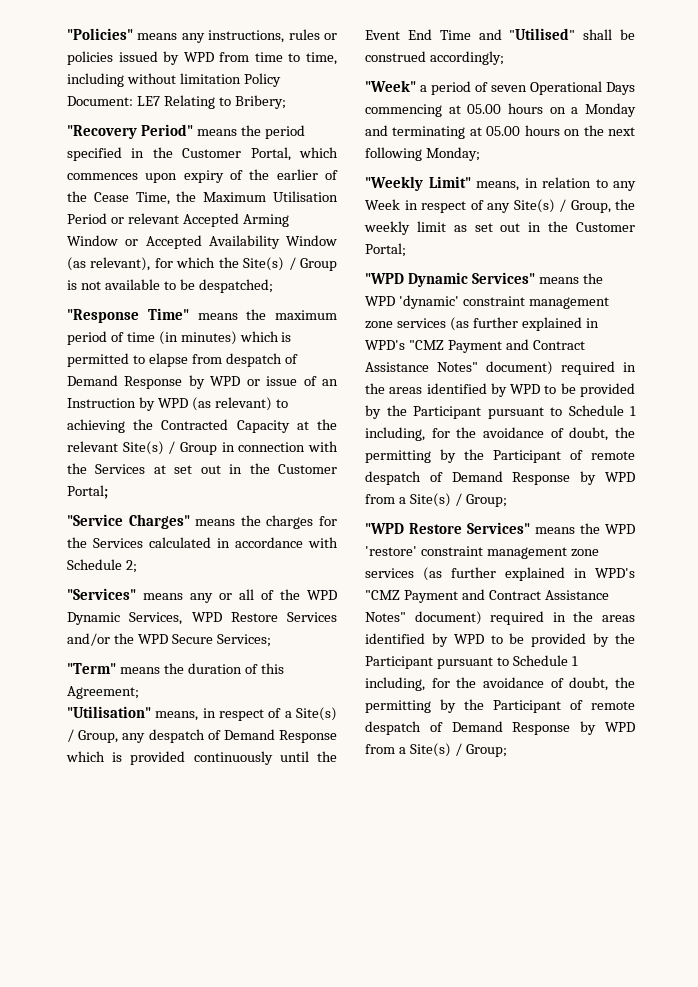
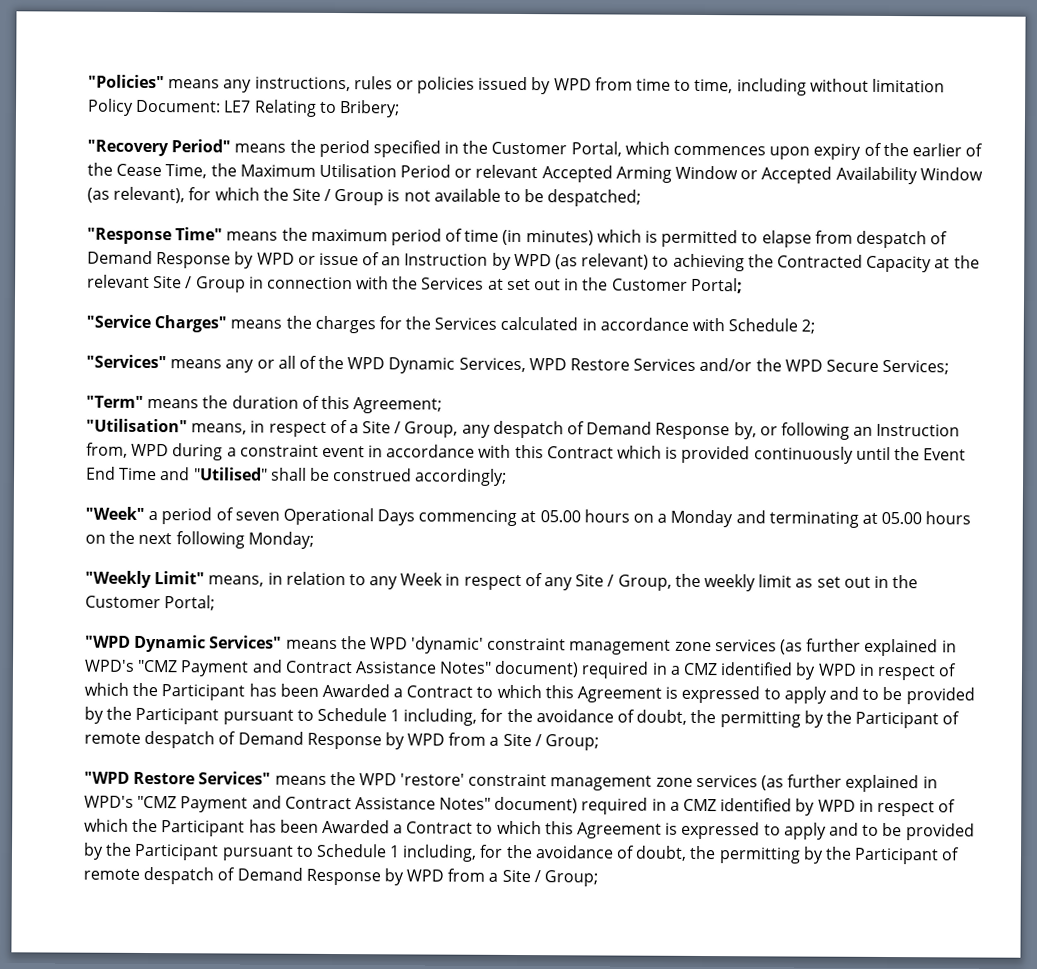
- "Recovery Period" means the period specified in the Customer Portal, which commences upon expiry of the earlier of the Cease Time, the Maximum Utilisation Period or relevant Accepted Arming Window or Accepted Availability Window (as relevant), for which the Site(s) / Group is not available to be despatched;
+ "Recovery Period" means the period specified in the Customer Portal, which commences upon expiry of the earlier of the Cease Time, the Maximum Utilisation Period or relevant Accepted Arming Window or Accepted Availability Window (as relevant), for which the Site / Group is not available to be despatched;
- "Response Time" means the maximum period of time (in minutes) which is permitted to elapse from despatch of Demand Response by WPD or issue of an Instruction by WPD (as relevant) to achieving the Contracted Capacity at the relevant Site(s) / Group in connection with the Services at set out in the Customer Portal;
+ "Response Time" means the maximum period of time (in minutes) which is permitted to elapse from despatch of Demand Response by WPD or issue of an Instruction by WPD (as relevant) to achieving the Contracted Capacity at the relevant Site / Group in connection with the Services at set out in the Customer Portal;
- "Utilisation" means, in respect of a Site(s) / Group, any despatch of Demand Response which is provided continuously until the Event End Time and "Utilised" shall be construed accordingly;
+ "Utilisation" means, in respect of a Site / Group, any despatch of Demand Response by, or following an Instruction from, WPD during a constraint event in accordance with this Contract which is provided continuously until the Event End Time and "Utilised" shall be construed accordingly;
- "Weekly Limit" means, in relation to any Week in respect of any Site(s) / Group, the weekly limit as set out in the Customer Portal;
+ "Weekly Limit" means, in relation to any Week in respect of any Site / Group, the weekly limit as set out in the Customer Portal;
- "WPD Dynamic Services" means the WPD 'dynamic' constraint management zone services (as further explained in WPD's "CMZ Payment and Contract Assistance Notes" document) required in the areas identified by WPD to be provided by the Participant pursuant to Schedule 1 including, for the avoidance of doubt, the permitting by the Participant of remote despatch of Demand Response by WPD from a Site(s) / Group;
+ "WPD Dynamic Services" means the WPD 'dynamic' constraint management zone services (as further explained in WPD's "CMZ Payment and Contract Assistance Notes" document) required in a CMZ identified by WPD in respect of which the Participant has been Awarded a Contract to which this Agreement is expressed to apply and to be provided by the Participant pursuant to Schedule 1 including, for the avoidance of doubt, the permitting by the Participant of remote despatch of Demand Response by WPD from a Site / Group;
- "WPD Restore Services" means the WPD 'restore' constraint management zone services (as further explained in WPD's "CMZ Payment and Contract Assistance Notes" document) required in the areas identified by WPD to be provided by the Participant pursuant to Schedule 1 including, for the avoidance of doubt, the permitting by the Participant of remote despatch of Demand Response by WPD from a Site(s) / Group;
+ "WPD Restore Services" means the WPD 'restore' constraint management zone services (as further explained in WPD's "CMZ Payment and Contract Assistance Notes" document) required in a CMZ identified by WPD in respect of which the Participant has been Awarded a Contract to which this Agreement is expressed to apply and to be provided by the Participant pursuant to Schedule 1 including, for the avoidance of doubt, the permitting by the Participant of remote despatch of Demand Response by WPD from a Site / Group;

